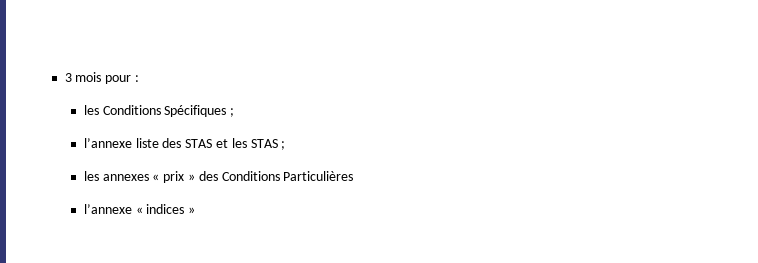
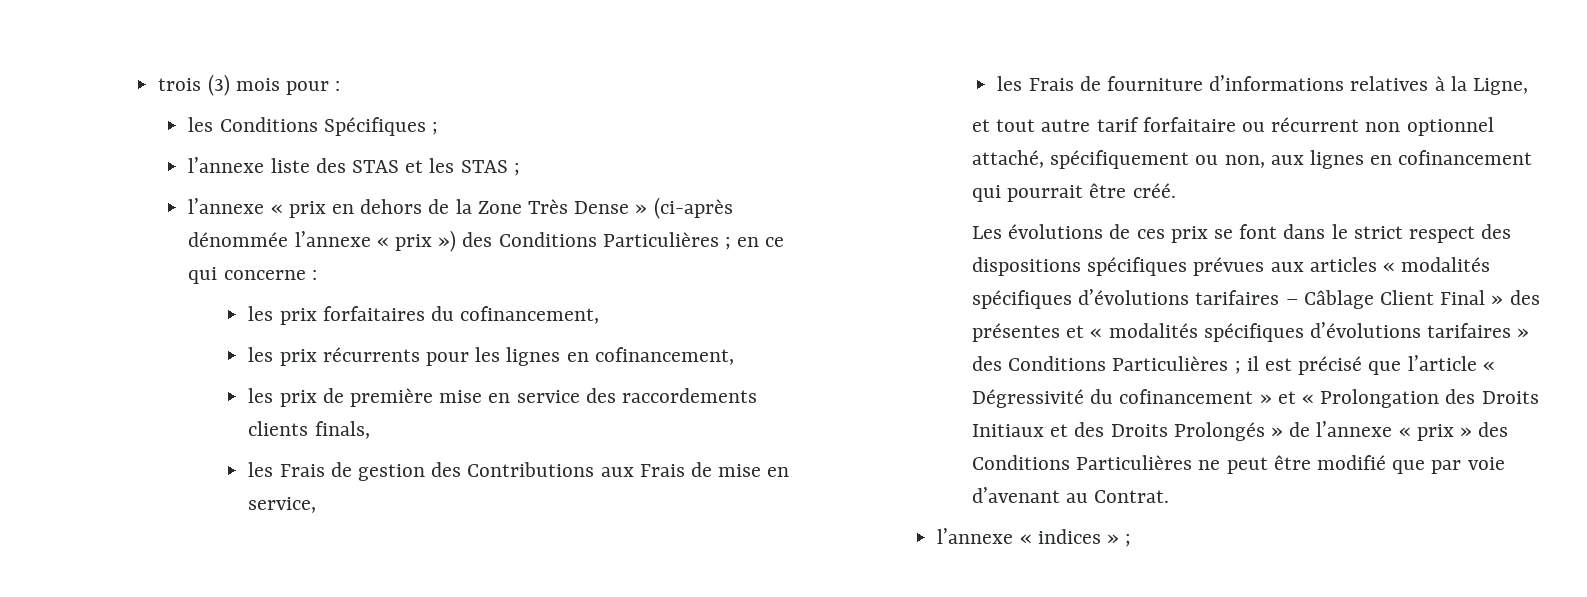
- 3 mois pour :
+ trois (3) mois pour :
- les annexes « prix » des Conditions Particulières
+ l’annexe « prix en dehors de la Zone Très Dense » (ci-après dénommée l’annexe « prix ») des Conditions Particulières ; en ce qui concerne :
+ les prix forfaitaires du cofinancement,
+ les prix récurrents pour les lignes en cofinancement,
+ les prix de première mise en service des raccordements clients finals,
+ les Frais de gestion des Contributions aux Frais de mise en service,
+ les Frais de fourniture d’informations relatives à la Ligne,
+ et tout autre tarif forfaitaire ou récurrent non optionnel attaché, spécifiquement ou non, aux lignes en cofinancement qui pourrait être créé.
+ Les évolutions de ces prix se font dans le strict respect des dispositions spécifiques prévues aux articles « modalités spécifiques d’évolutions tarifaires – Câblage Client Final » des présentes et « modalités spécifiques d’évolutions tarifaires » des Conditions Particulières ; il est précisé que l’article « Dégressivité du cofinancement » et « Prolongation des Droits Initiaux et des Droits Prolongés » de l’annexe « prix » des Conditions Particulières ne peut être modifié que par voie d’avenant au Contrat.
- l’annexe « indices »
+ l’annexe « indices » ;

